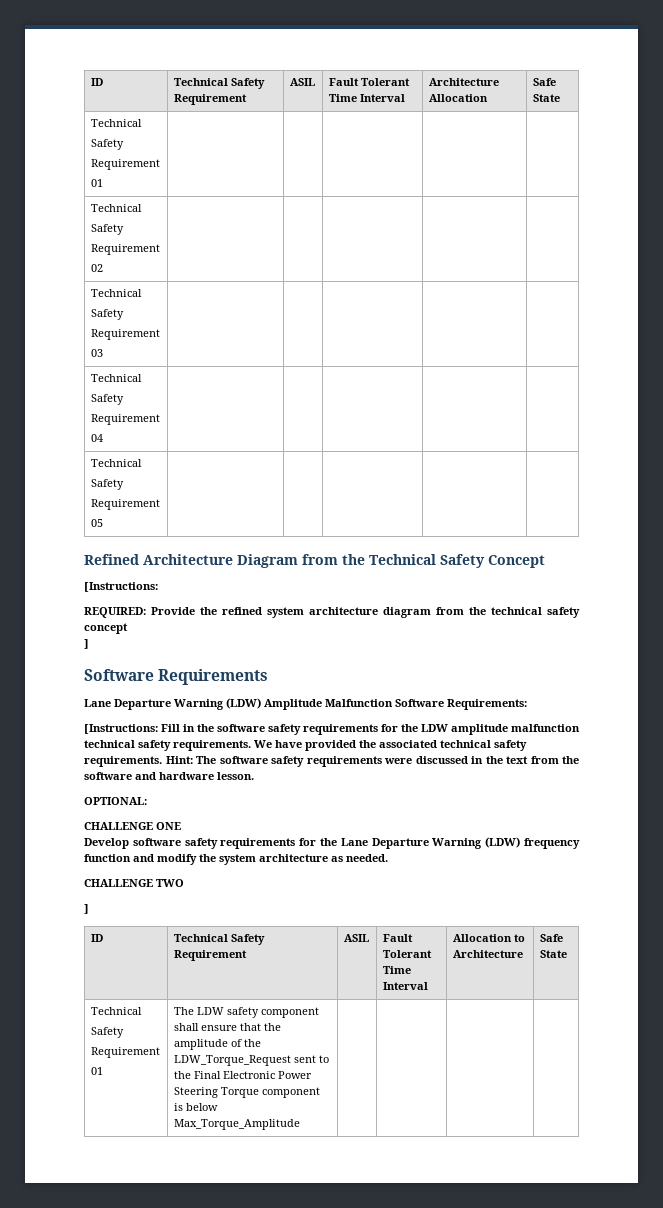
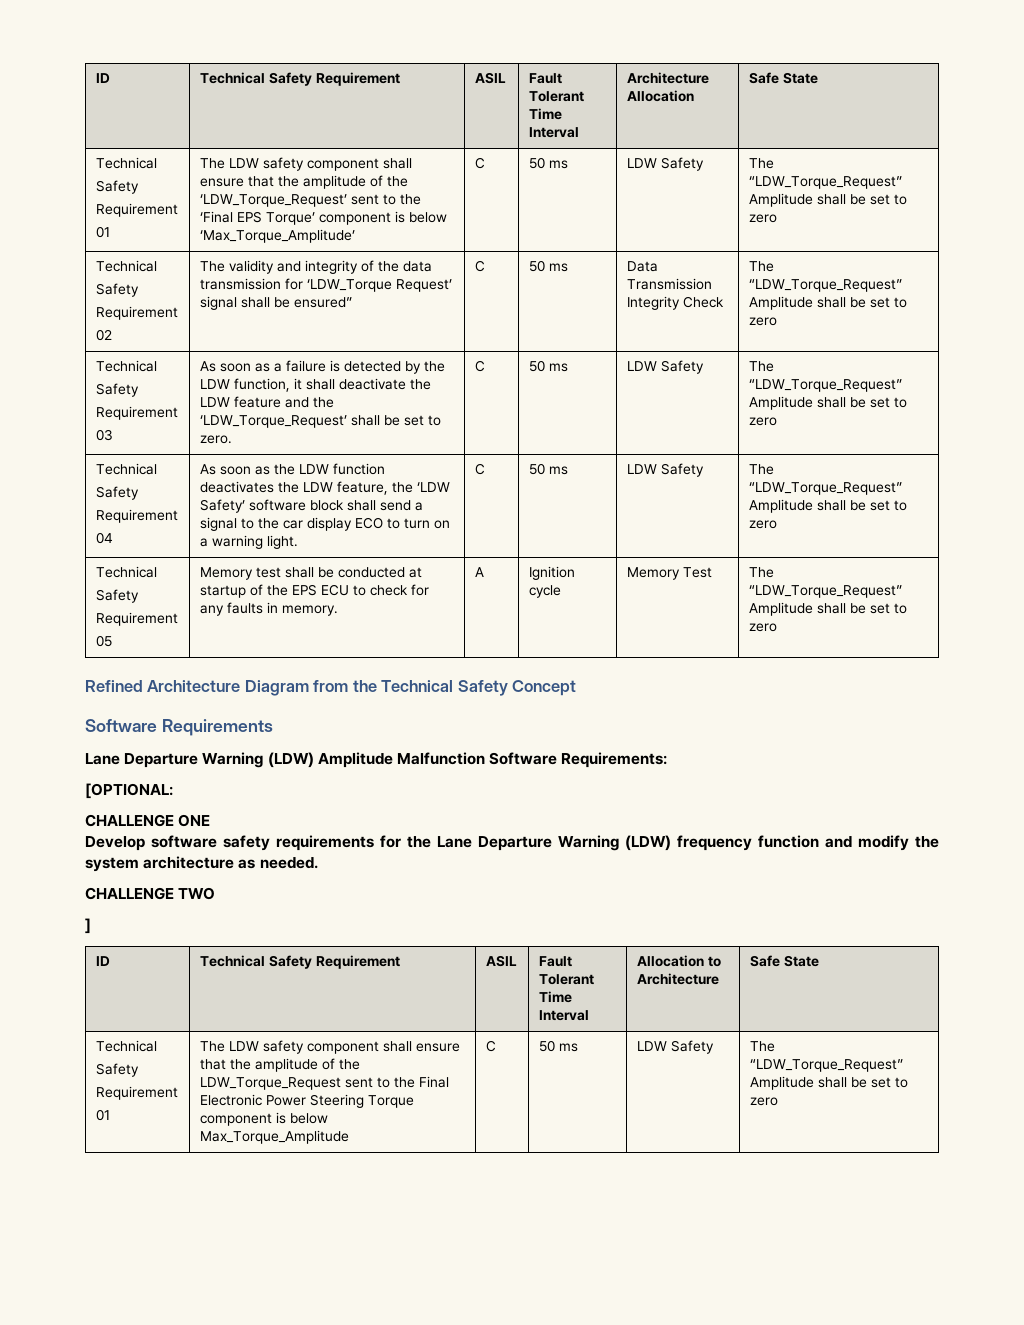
  ID | Technical Safety Requirement | ASIL | Fault Tolerant Time Interval | Architecture Allocation | Safe State
  Technical
  Safety
  Requirement
- 01 | | | | |
+ 01 | The LDW safety component shall ensure that the amplitude of the ‘LDW_Torque_Request’ sent to the ‘Final EPS Torque’ component is below ‘Max_Torque_Amplitude’ | C | 50 ms | LDW Safety | The “LDW_Torque_Request” Amplitude shall be set to zero
  Technical
  Safety
  Requirement
- 02 | | | | |
+ 02 | The validity and integrity of the data transmission for ‘LDW_Torque Request’ signal shall be ensured” | C | 50 ms | Data Transmission Integrity Check | The “LDW_Torque_Request” Amplitude shall be set to zero
  Technical
  Safety
  Requirement
- 03 | | | | |
+ 03 | As soon as a failure is detected by the LDW function, it shall deactivate the LDW feature and the ‘LDW_Torque_Request’ shall be set to zero. | C | 50 ms | LDW Safety | The “LDW_Torque_Request” Amplitude shall be set to zero
  Technical
  Safety
  Requirement
- 04 | | | | |
+ 04 | As soon as the LDW function deactivates the LDW feature, the ‘LDW Safety’ software block shall send a signal to the car display ECO to turn on a warning light. | C | 50 ms | LDW Safety | The “LDW_Torque_Request” Amplitude shall be set to zero
  Technical
  Safety
  Requirement
- 05 | | | | |
+ 05 | Memory test shall be conducted at startup of the EPS ECU to check for any faults in memory. | A | Ignition cycle | Memory Test | The “LDW_Torque_Request” Amplitude shall be set to zero
  Refined Architecture Diagram from the Technical Safety Concept
- [Instructions:
- REQUIRED: Provide the refined system architecture diagram from the technical safety concept
- ]
- [Instructions: Fill in the software safety requirements for the LDW amplitude malfunction technical safety requirements. We have provided the associated technical safety requirements. Hint: The software safety requirements were discussed in the text from the software and hardware lesson.
- OPTIONAL:
+ [OPTIONAL:
- The LDW safety component shall ensure that the amplitude of the LDW_Torque_Request sent to the Final Electronic Power Steering Torque component is below Max_Torque_Amplitude
+ The LDW safety component shall ensure that the amplitude of the LDW_Torque_Request sent to the Final Electronic Power Steering Torque component is below Max_Torque_Amplitude | C | 50 ms | LDW Safety | The “LDW_Torque_Request” Amplitude shall be set to zero

